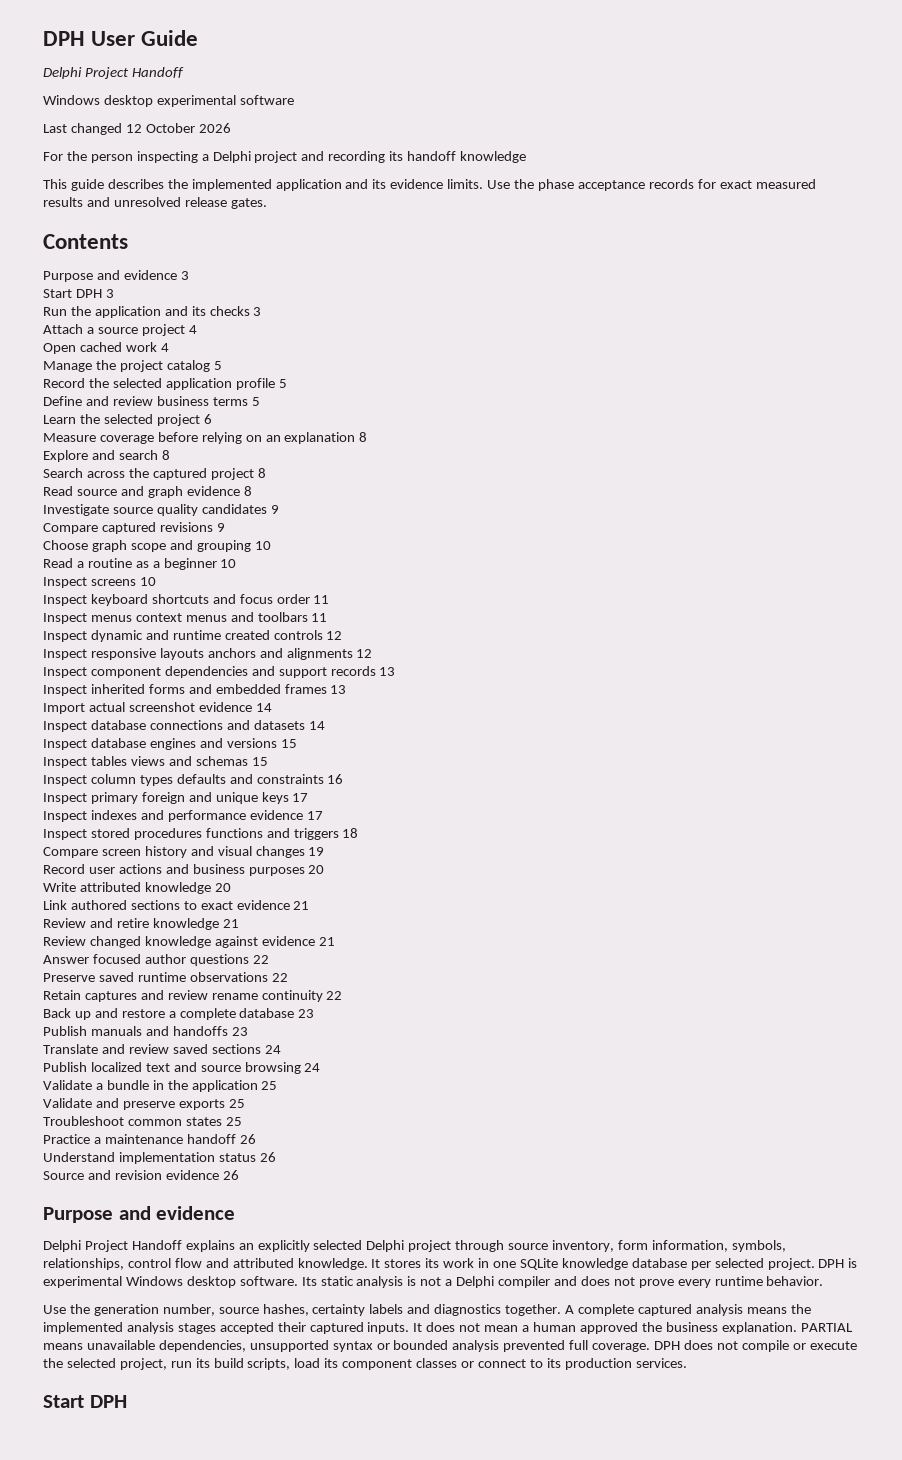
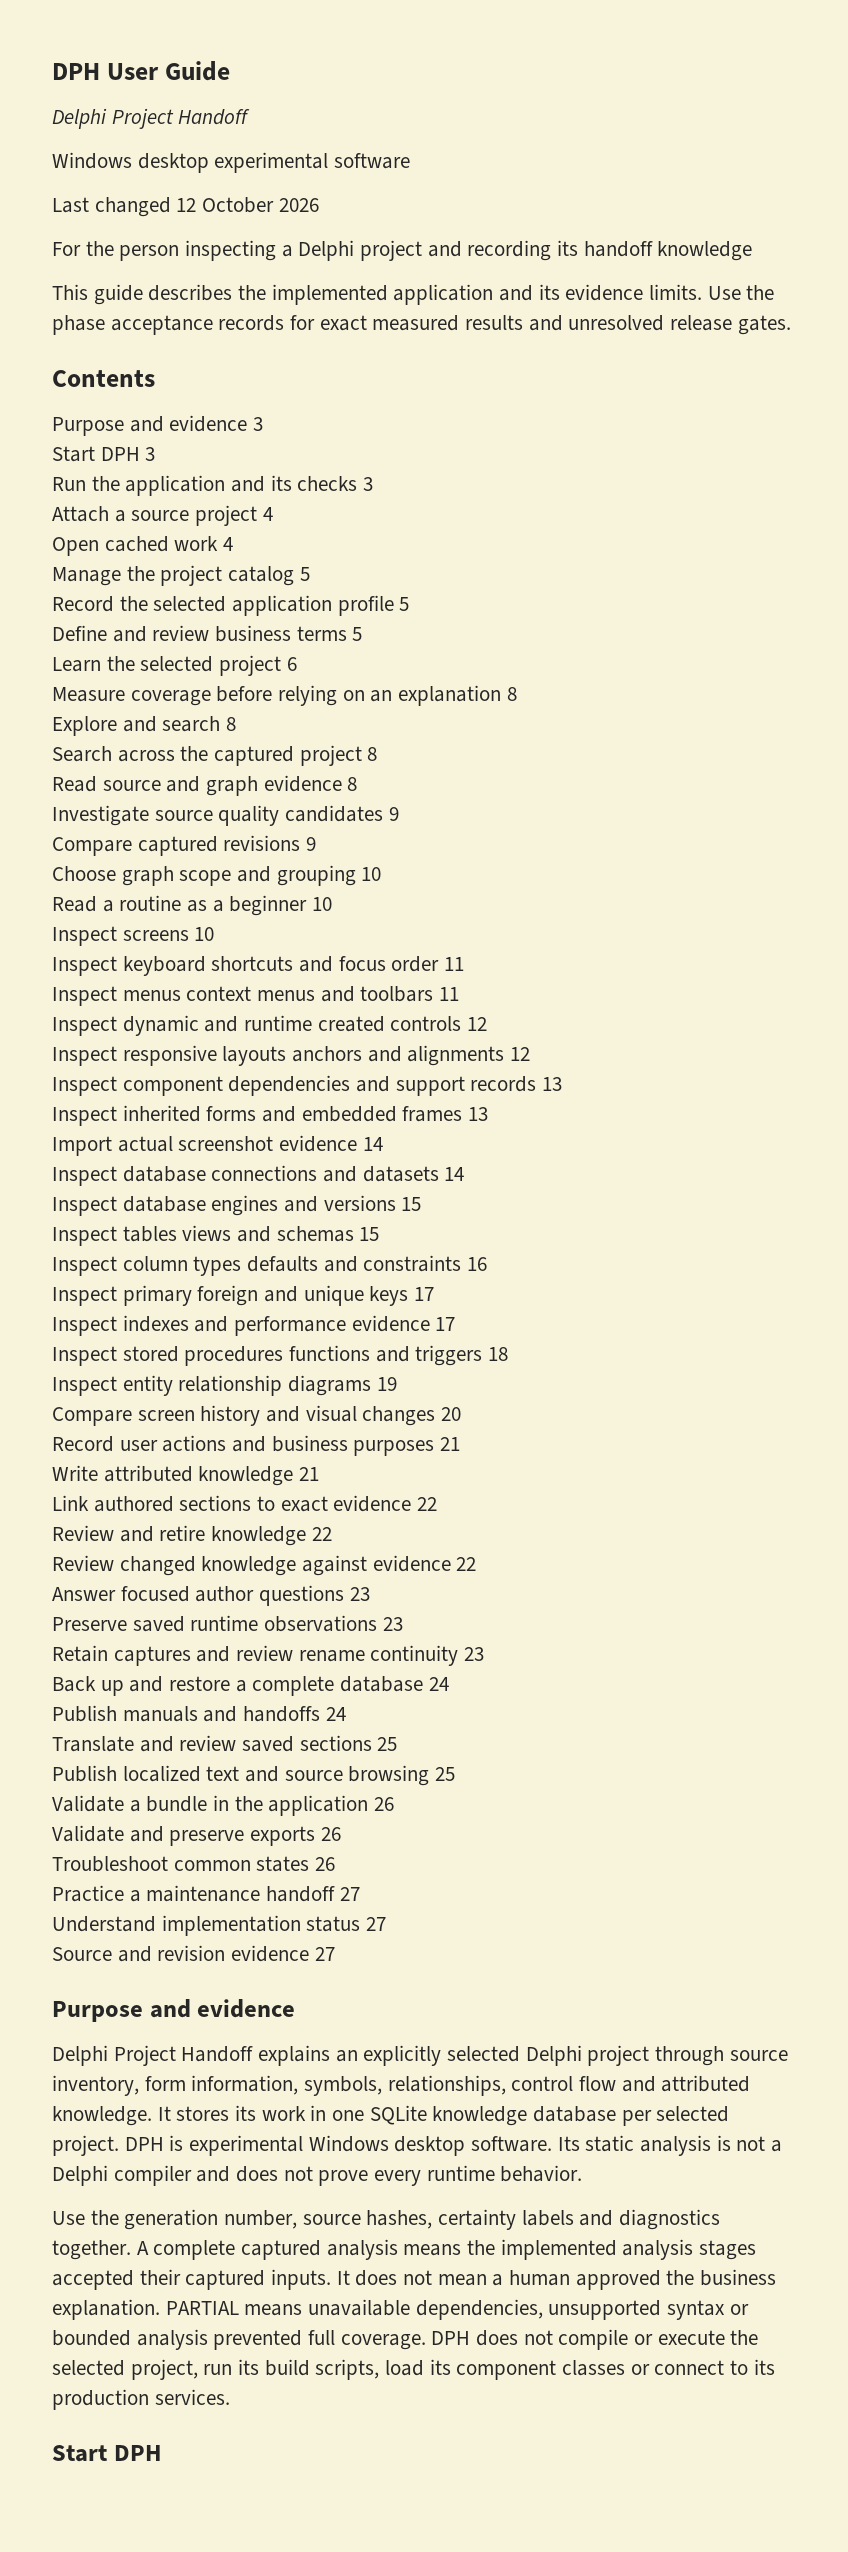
+ Inspect entity relationship diagrams 19
- Compare screen history and visual changes 19
+ Compare screen history and visual changes 20
- Record user actions and business purposes 20
+ Record user actions and business purposes 21
- Write attributed knowledge 20
+ Write attributed knowledge 21
- Link authored sections to exact evidence 21
+ Link authored sections to exact evidence 22
- Review and retire knowledge 21
+ Review and retire knowledge 22
- Review changed knowledge against evidence 21
+ Review changed knowledge against evidence 22
- Answer focused author questions 22
+ Answer focused author questions 23
- Preserve saved runtime observations 22
+ Preserve saved runtime observations 23
- Retain captures and review rename continuity 22
+ Retain captures and review rename continuity 23
- Back up and restore a complete database 23
+ Back up and restore a complete database 24
- Publish manuals and handoffs 23
+ Publish manuals and handoffs 24
- Translate and review saved sections 24
+ Translate and review saved sections 25
- Publish localized text and source browsing 24
+ Publish localized text and source browsing 25
- Validate a bundle in the application 25
+ Validate a bundle in the application 26
- Validate and preserve exports 25
+ Validate and preserve exports 26
- Troubleshoot common states 25
+ Troubleshoot common states 26
- Practice a maintenance handoff 26
+ Practice a maintenance handoff 27
- Understand implementation status 26
+ Understand implementation status 27
- Source and revision evidence 26
+ Source and revision evidence 27

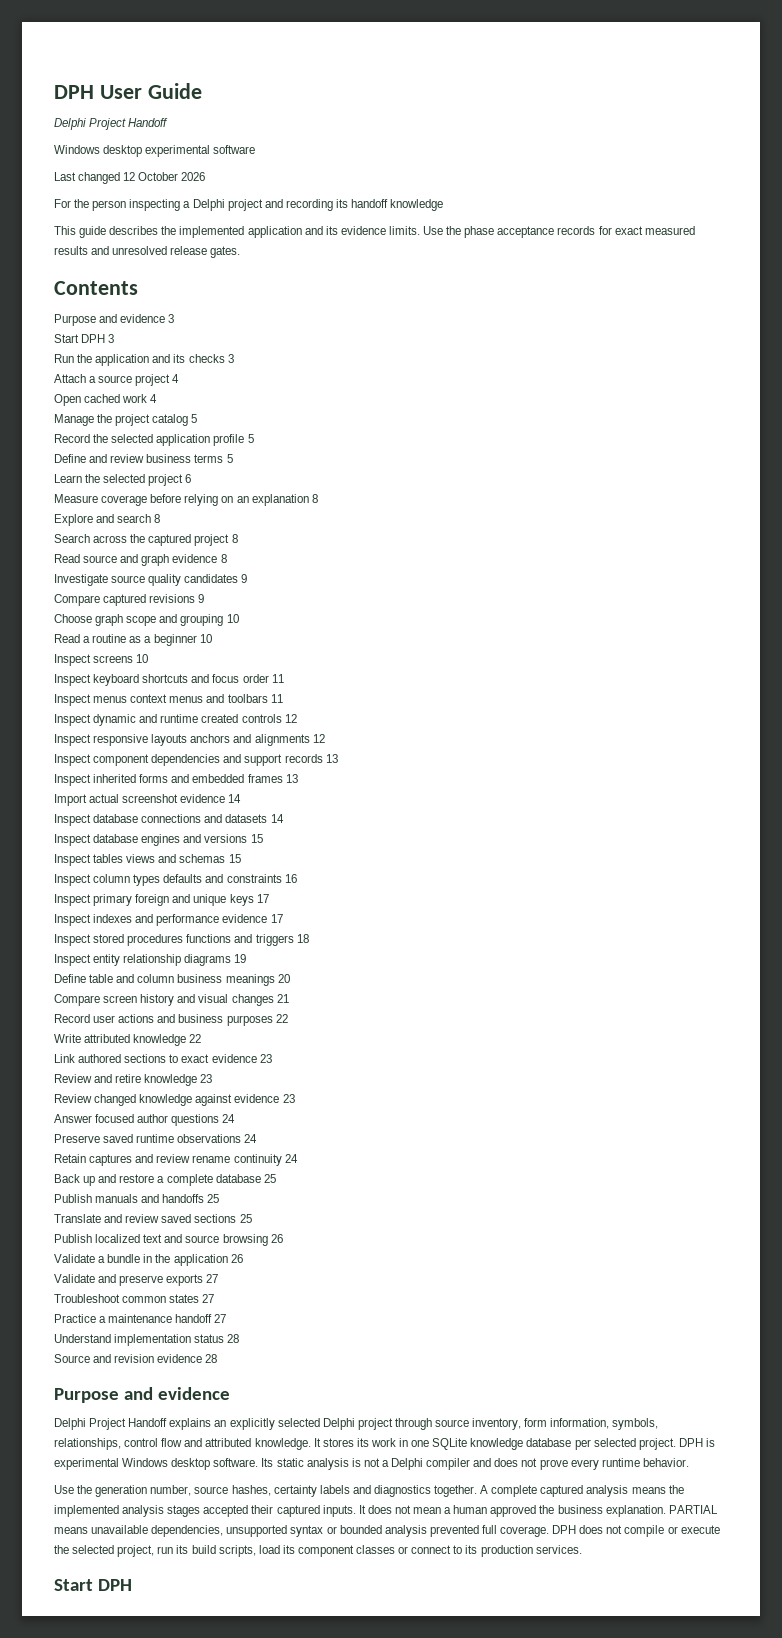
+ Define table and column business meanings 20
- Compare screen history and visual changes 20
+ Compare screen history and visual changes 21
- Record user actions and business purposes 21
+ Record user actions and business purposes 22
- Write attributed knowledge 21
+ Write attributed knowledge 22
- Link authored sections to exact evidence 22
+ Link authored sections to exact evidence 23
- Review and retire knowledge 22
+ Review and retire knowledge 23
- Review changed knowledge against evidence 22
+ Review changed knowledge against evidence 23
- Answer focused author questions 23
+ Answer focused author questions 24
- Preserve saved runtime observations 23
+ Preserve saved runtime observations 24
- Retain captures and review rename continuity 23
+ Retain captures and review rename continuity 24
- Back up and restore a complete database 24
+ Back up and restore a complete database 25
- Publish manuals and handoffs 24
+ Publish manuals and handoffs 25
- Publish localized text and source browsing 25
+ Publish localized text and source browsing 26
- Validate and preserve exports 26
+ Validate and preserve exports 27
- Troubleshoot common states 26
+ Troubleshoot common states 27
- Understand implementation status 27
+ Understand implementation status 28
- Source and revision evidence 27
+ Source and revision evidence 28

